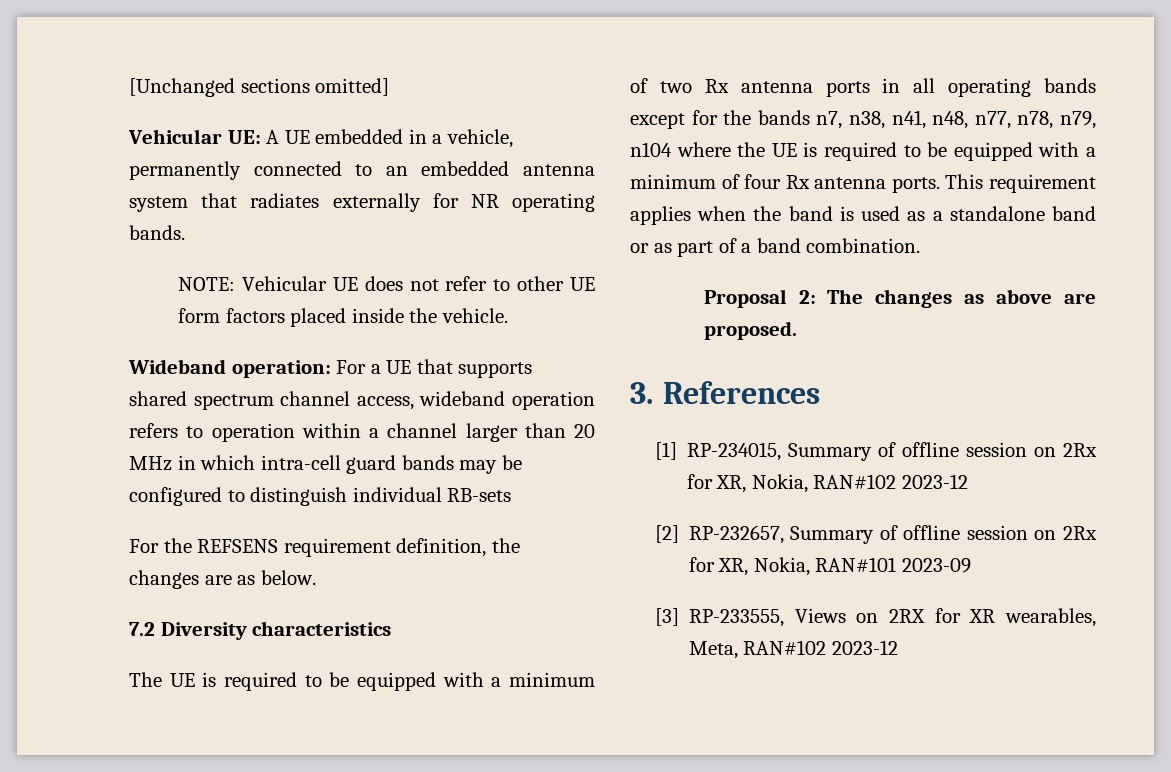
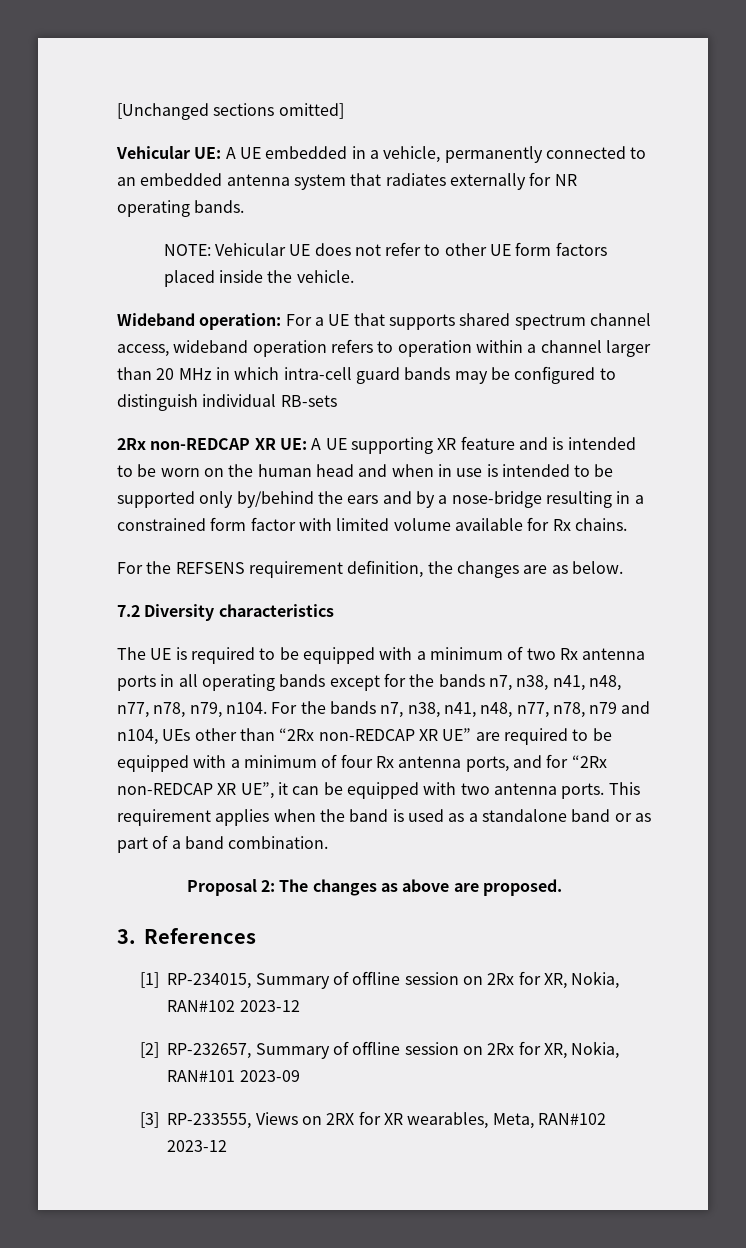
+ 2Rx non-REDCAP XR UE: A UE supporting XR feature and is intended to be worn on the human head and when in use is intended to be supported only by/behind the ears and by a nose-bridge resulting in a constrained form factor with limited volume available for Rx chains.
- The UE is required to be equipped with a minimum of two Rx antenna ports in all operating bands except for the bands n7, n38, n41, n48, n77, n78, n79, n104 where the UE is required to be equipped with a minimum of four Rx antenna ports.
+ The UE is required to be equipped with a minimum of two Rx antenna ports in all operating bands except for the bands n7, n38, n41, n48, n77, n78, n79, n104. For the bands n7, n38, n41, n48, n77, n78, n79 and n104, UEs other than “2Rx non-REDCAP XR UE” are required to be equipped with a minimum of four Rx antenna ports, and for “2Rx non-REDCAP XR UE”, it can be equipped with two antenna ports.

